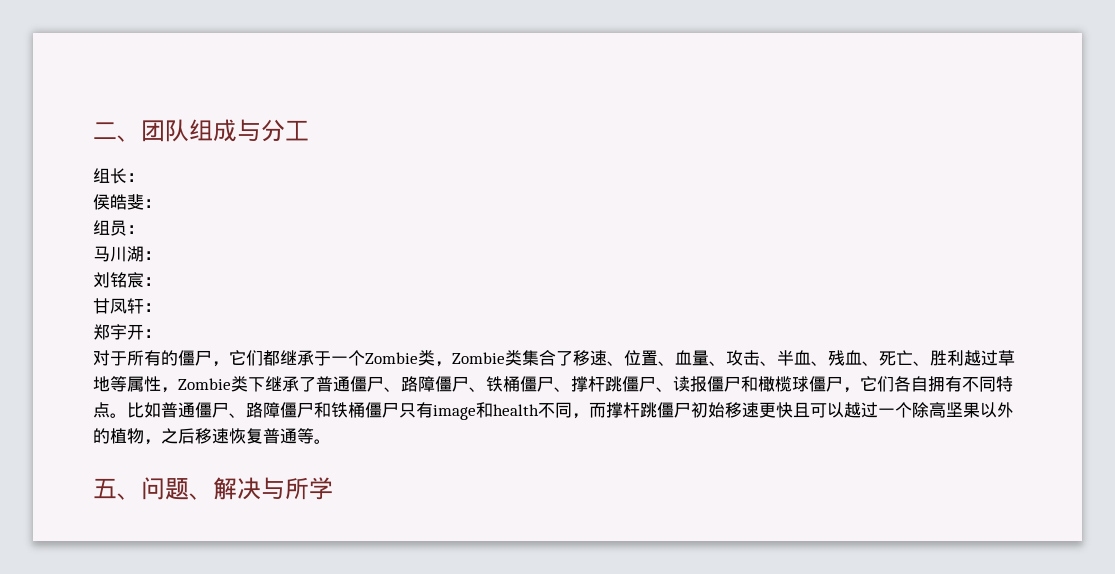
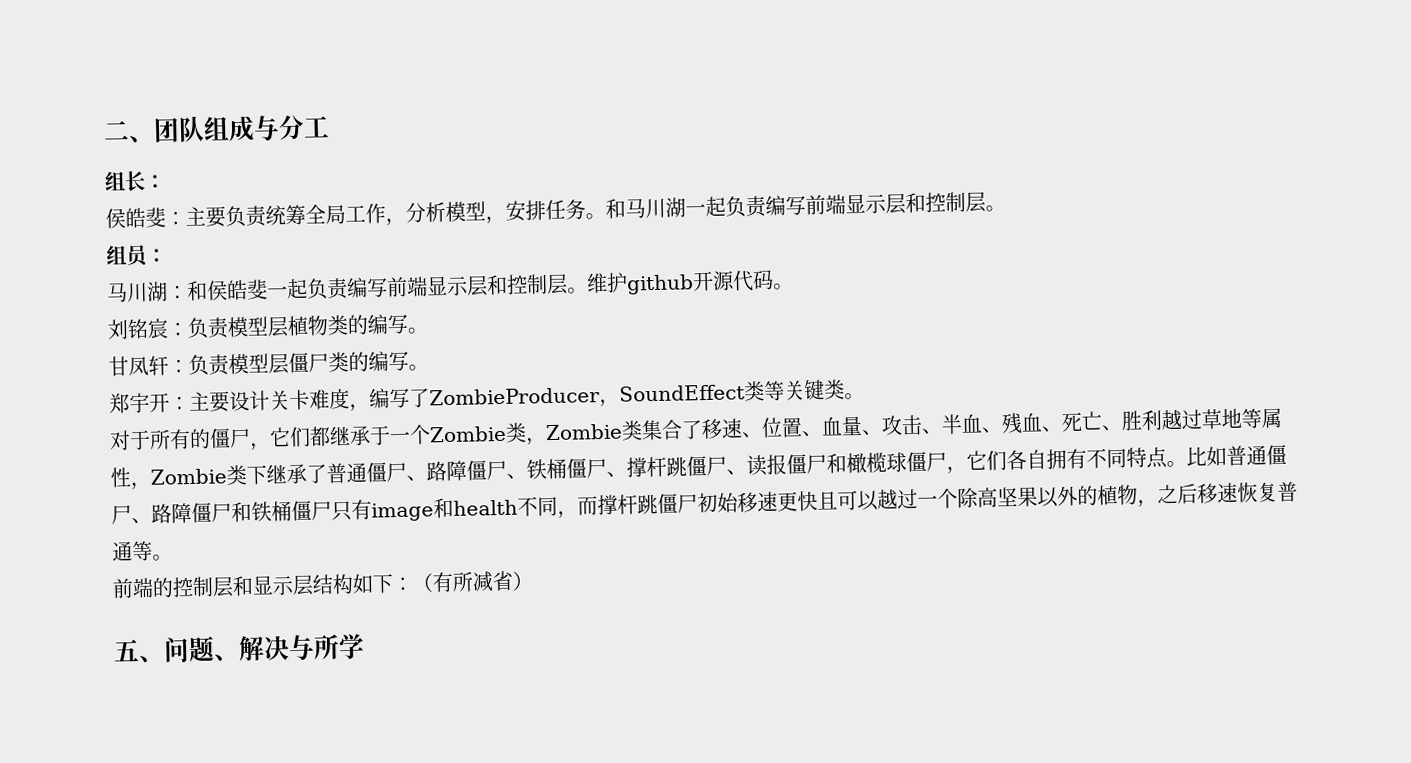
- 侯皓斐：
+ 侯皓斐：主要负责统筹全局工作，分析模型，安排任务。和马川湖一起负责编写前端显示层和控制层。
  组员：
- 马川湖：
- 刘铭宸：
- 甘凤轩：
- 郑宇开：
+ 马川湖：和侯皓斐一起负责编写前端显示层和控制层。维护github开源代码。
+ 刘铭宸：负责模型层植物类的编写。
+ 甘凤轩：负责模型层僵尸类的编写。
+ 郑宇开：主要设计关卡难度，编写了ZombieProducer，SoundEffect类等关键类。
+ 前端的控制层和显示层结构如下：（有所减省）

